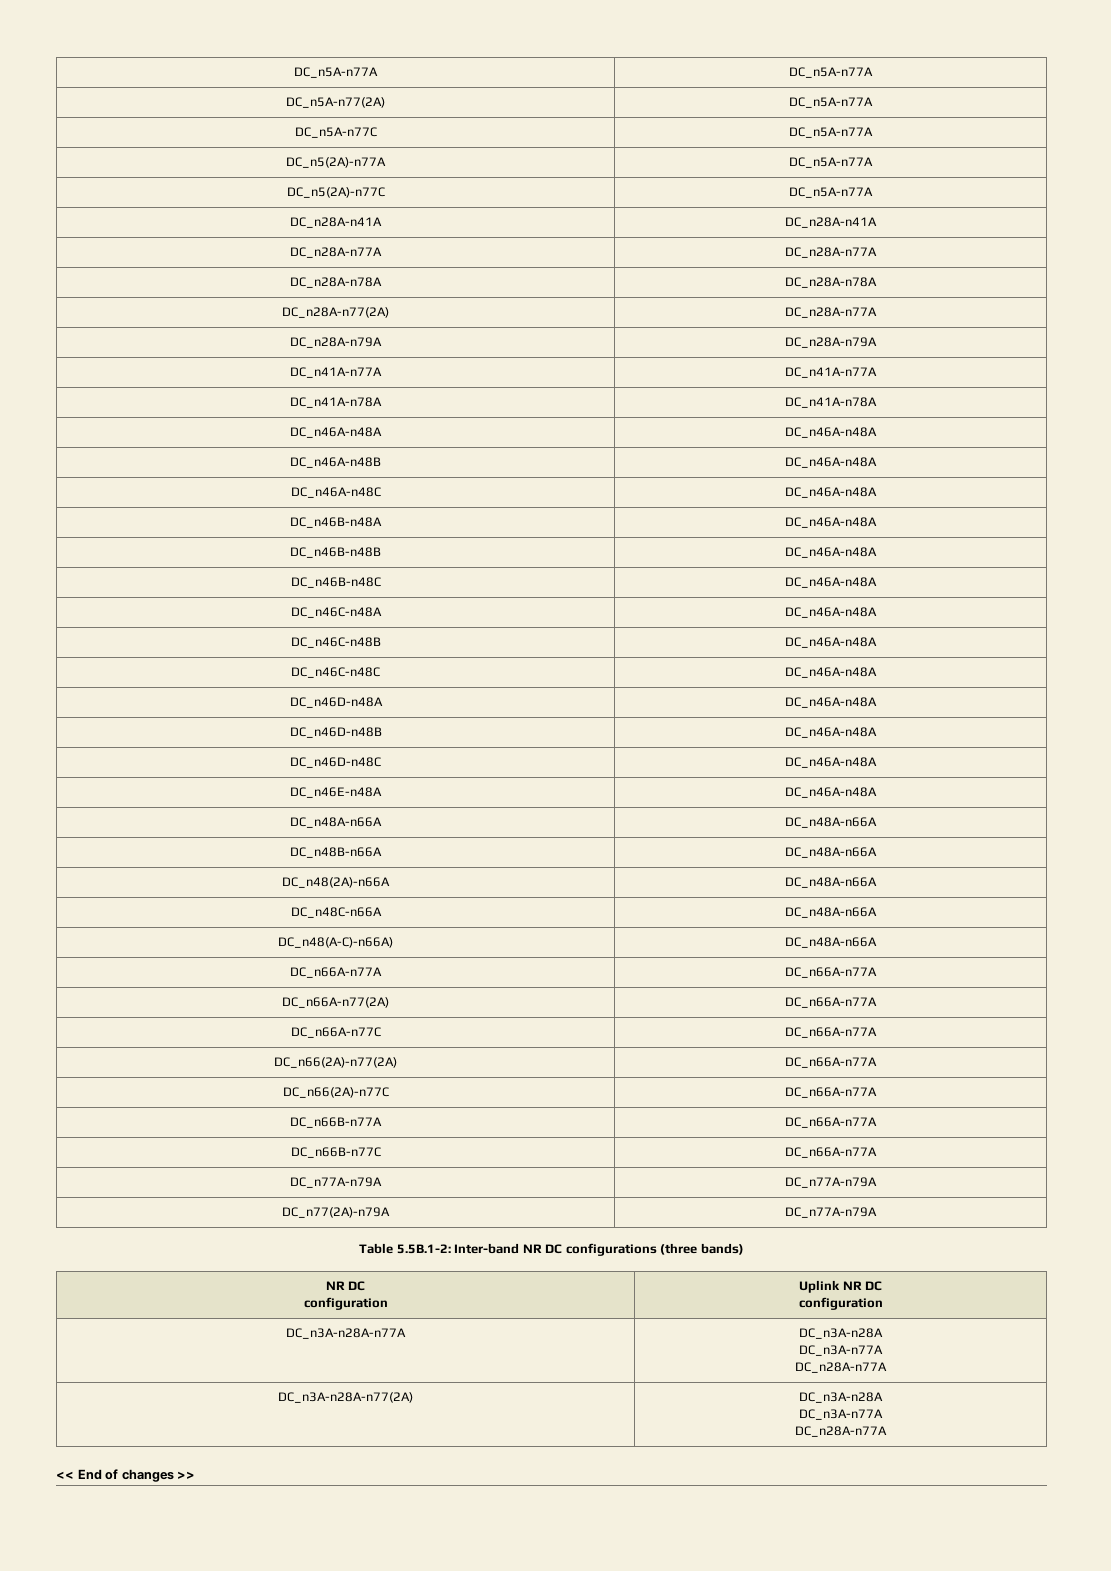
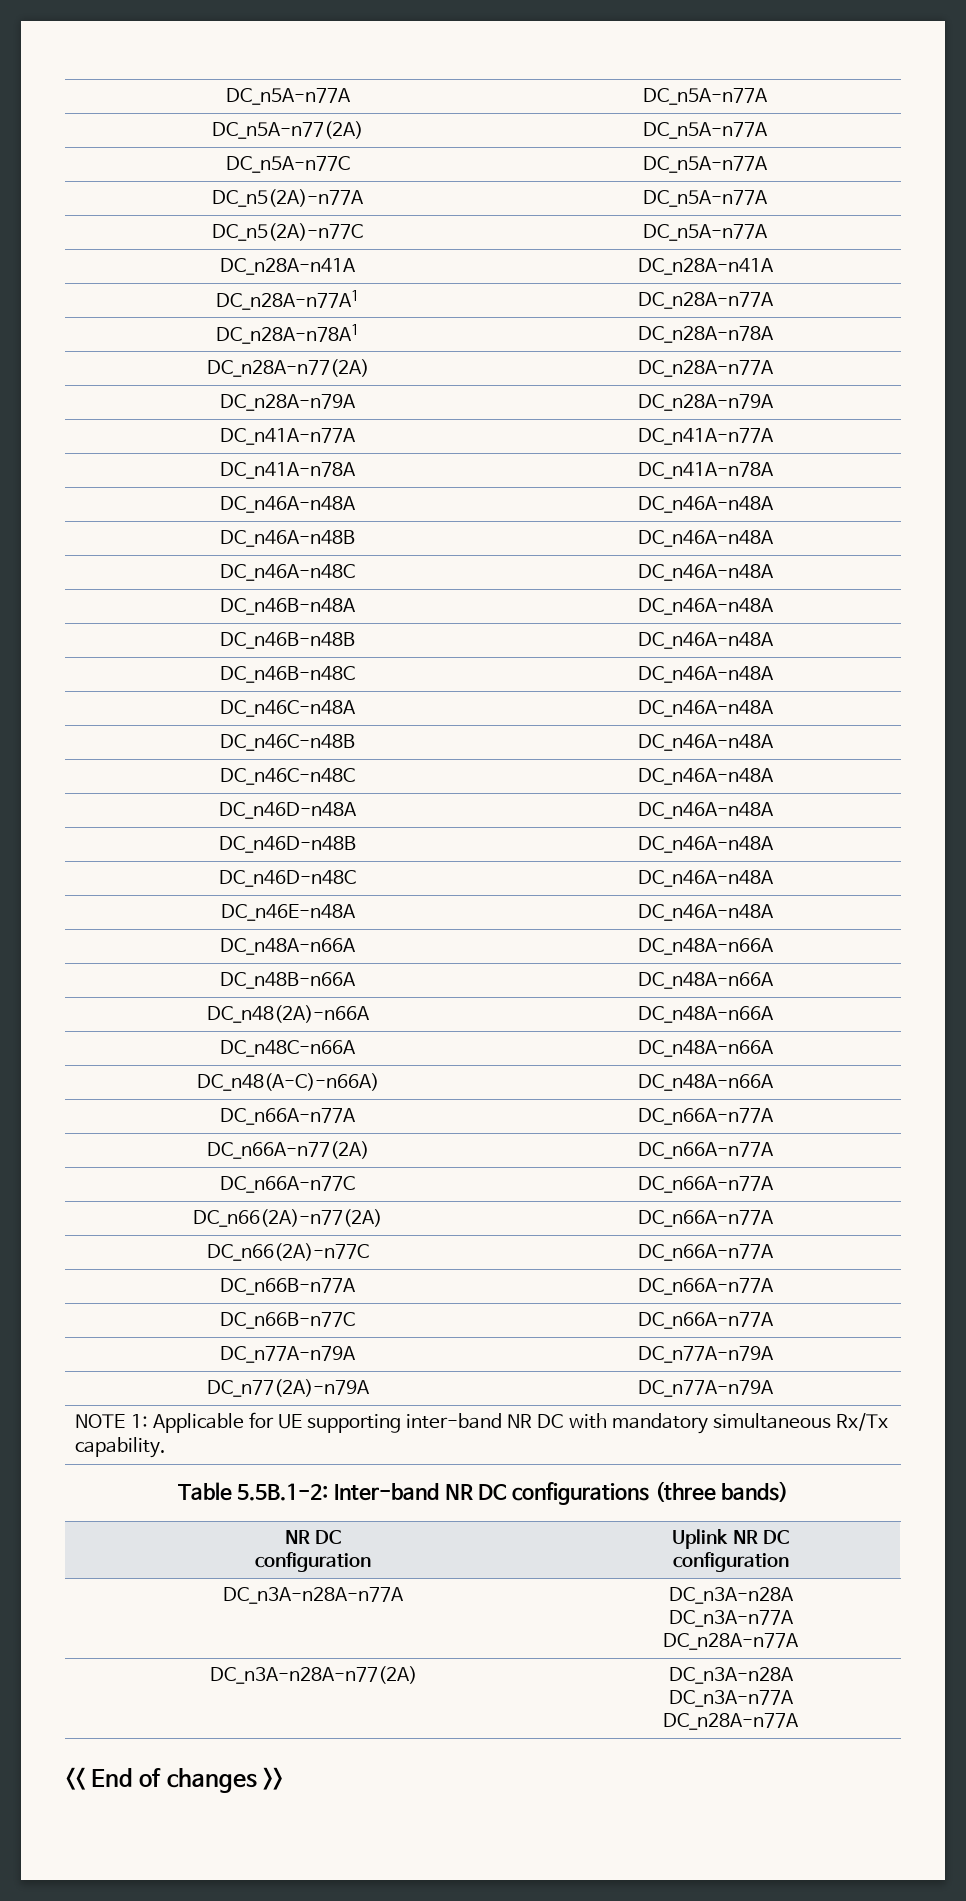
- DC_n28A-n77A | DC_n28A-n77A
- DC_n28A-n78A | DC_n28A-n78A
+ DC_n28A-n77A1 | DC_n28A-n77A
+ DC_n28A-n78A1 | DC_n28A-n78A
+ NOTE 1: Applicable for UE supporting inter-band NR DC with mandatory simultaneous Rx/Tx capability.

